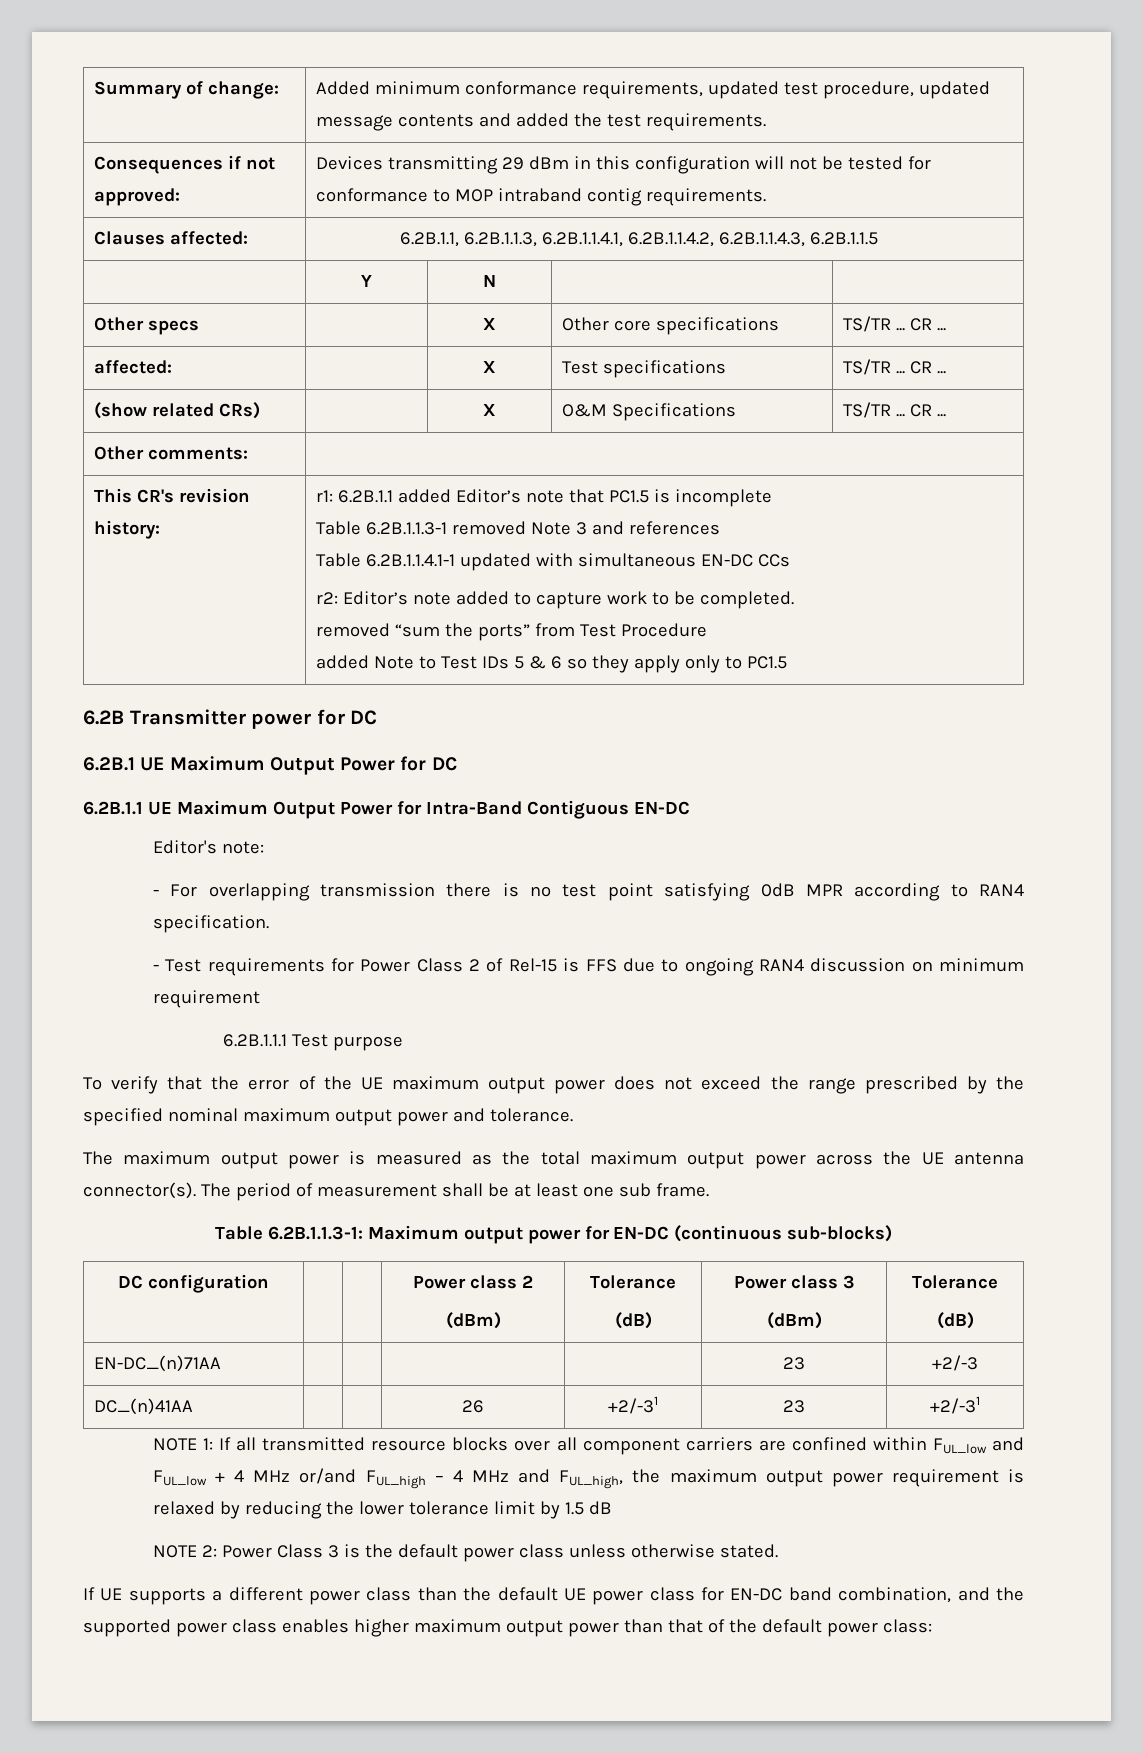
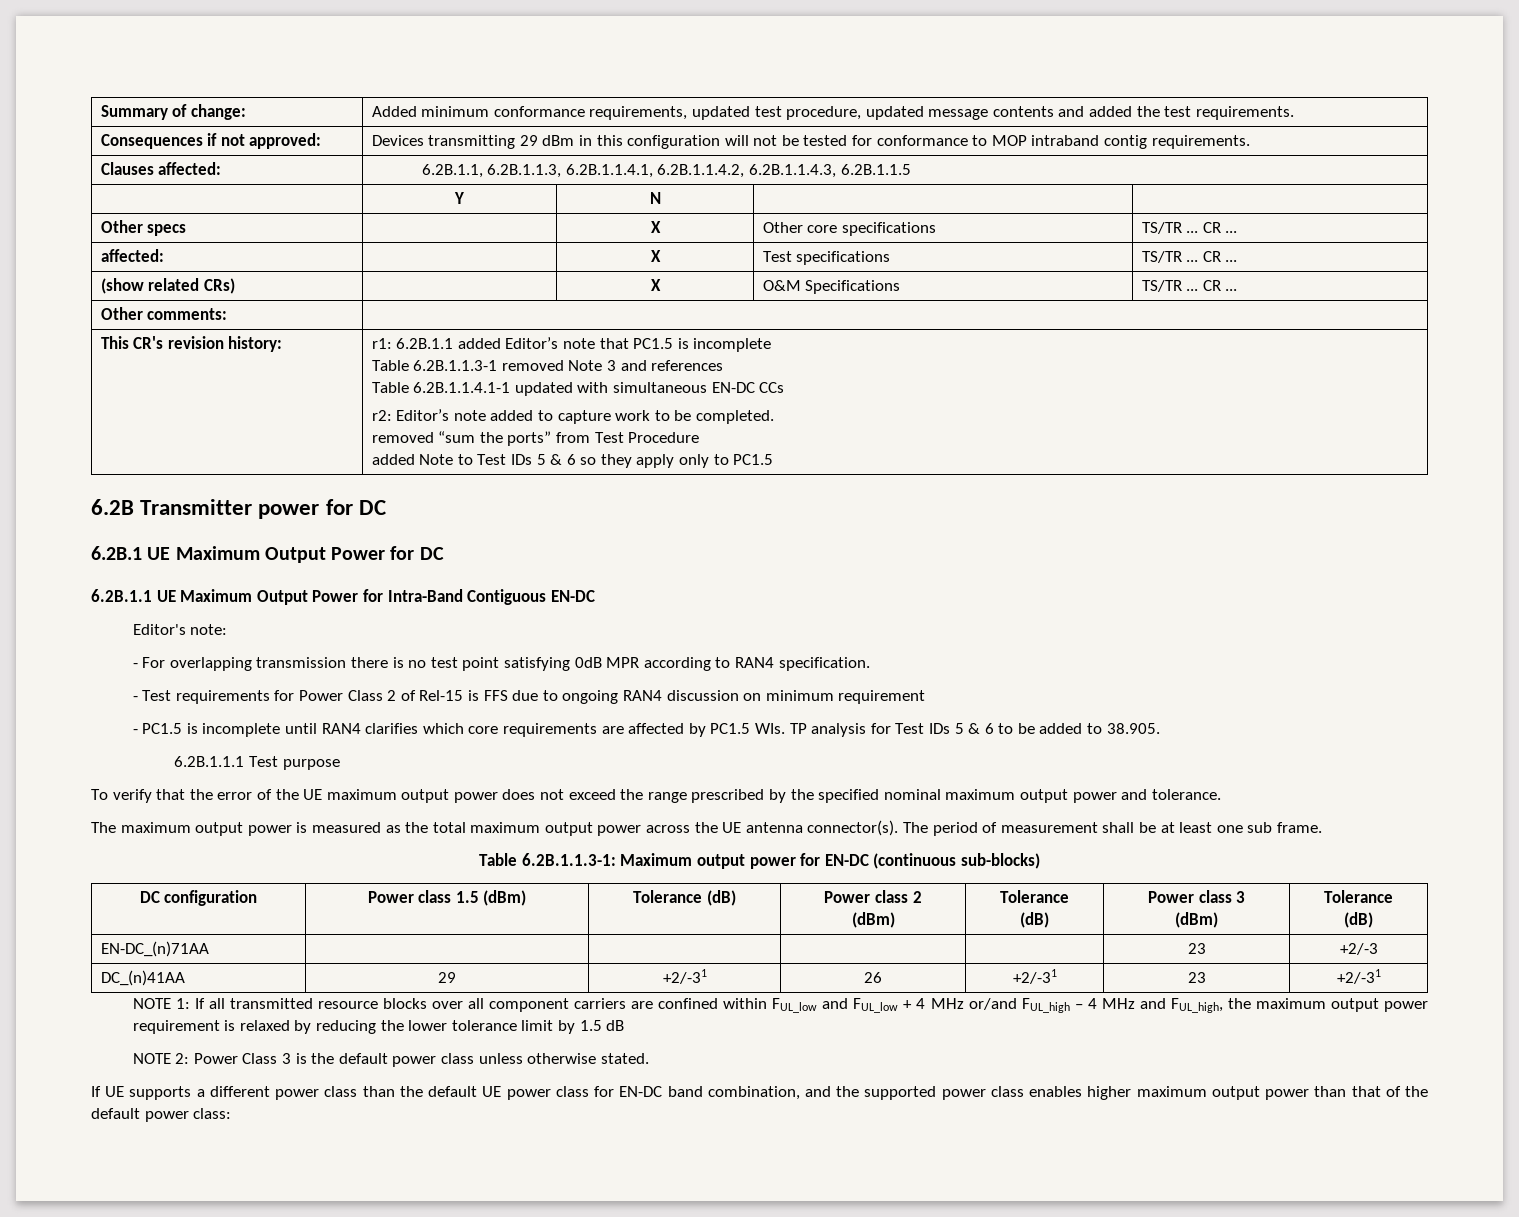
+ - PC1.5 is incomplete until RAN4 clarifies which core requirements are affected by PC1.5 WIs. TP analysis for Test IDs 5 & 6 to be added to 38.905.
- DC configuration | | | Power class 2
+ DC configuration | Power class 1.5 (dBm) | Tolerance (dB) | Power class 2
- DC_(n)41AA | | | 26 | +2/-31 | 23 | +2/-31
+ DC_(n)41AA | 29 | +2/-31 | 26 | +2/-31 | 23 | +2/-31

